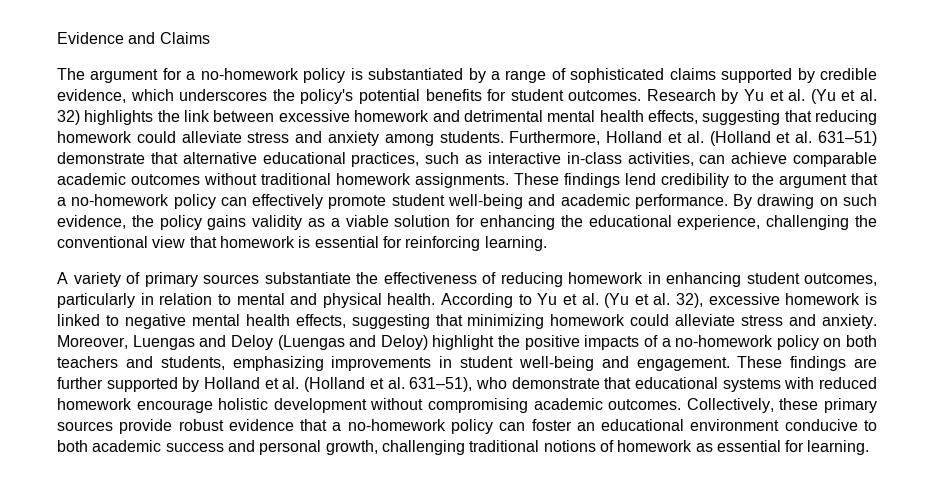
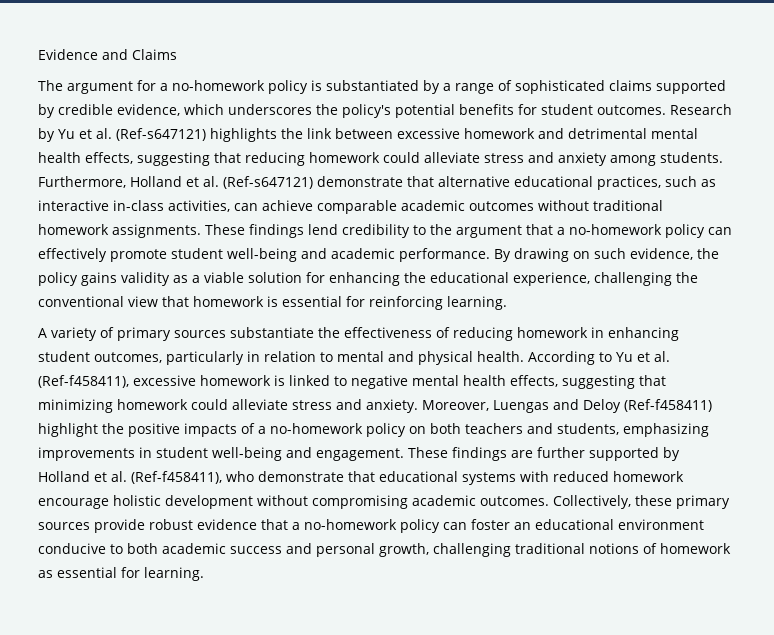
- Research by Yu et al. (Yu et al. 32) highlights the link between excessive homework and detrimental mental health effects, suggesting that reducing homework could alleviate stress and anxiety among students.
+ Research by Yu et al. (Ref-s647121) highlights the link between excessive homework and detrimental mental health effects, suggesting that reducing homework could alleviate stress and anxiety among students.
- Furthermore, Holland et al. (Holland et al. 631–51) demonstrate that alternative educational practices, such as interactive in-class activities, can achieve comparable academic outcomes without traditional homework assignments.
+ Furthermore, Holland et al. (Ref-s647121) demonstrate that alternative educational practices, such as interactive in-class activities, can achieve comparable academic outcomes without traditional homework assignments.
- According to Yu et al. (Yu et al. 32), excessive homework is linked to negative mental health effects, suggesting that minimizing homework could alleviate stress and anxiety.
+ According to Yu et al. (Ref-f458411), excessive homework is linked to negative mental health effects, suggesting that minimizing homework could alleviate stress and anxiety.
- Moreover, Luengas and Deloy (Luengas and Deloy) highlight the positive impacts of a no-homework policy on both teachers and students, emphasizing improvements in student well-being and engagement.
+ Moreover, Luengas and Deloy (Ref-f458411) highlight the positive impacts of a no-homework policy on both teachers and students, emphasizing improvements in student well-being and engagement.
- These findings are further supported by Holland et al. (Holland et al. 631–51), who demonstrate that educational systems with reduced homework encourage holistic development without compromising academic outcomes.
+ These findings are further supported by Holland et al. (Ref-f458411), who demonstrate that educational systems with reduced homework encourage holistic development without compromising academic outcomes.

